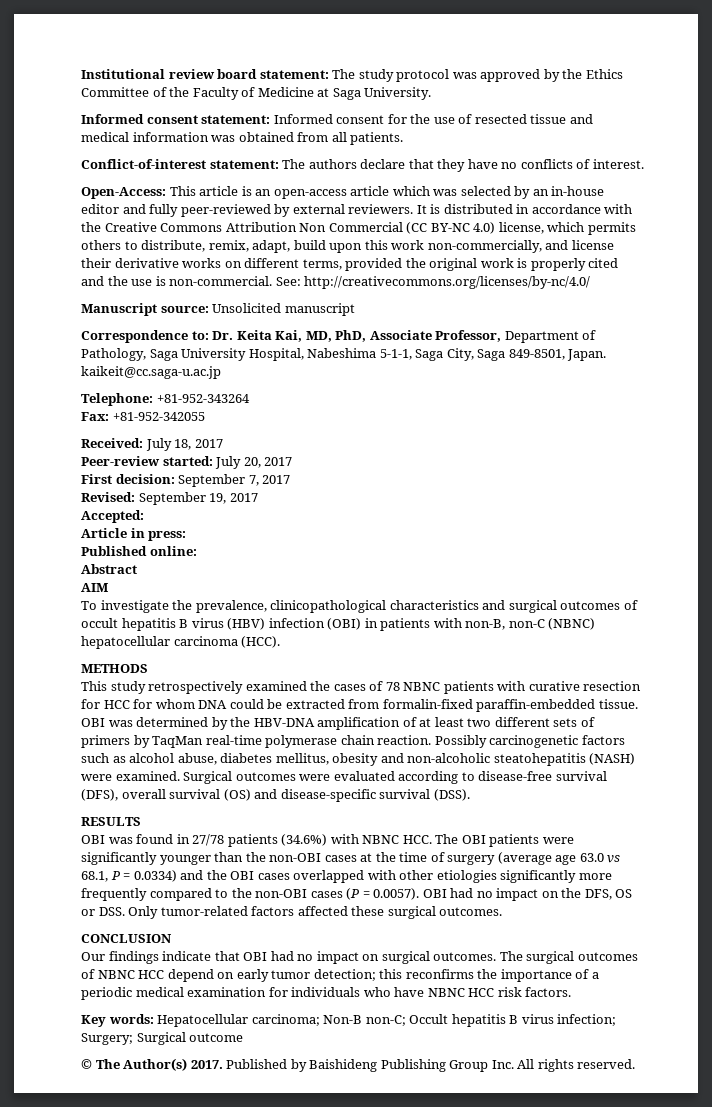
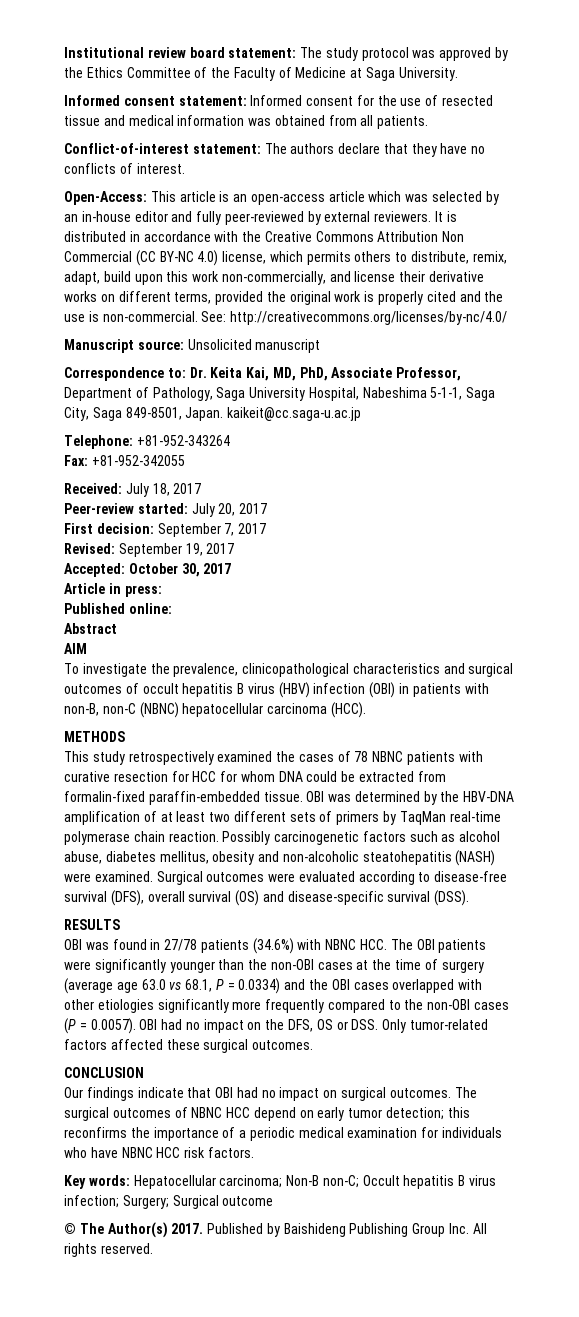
- Accepted:
+ Accepted: October 30, 2017

